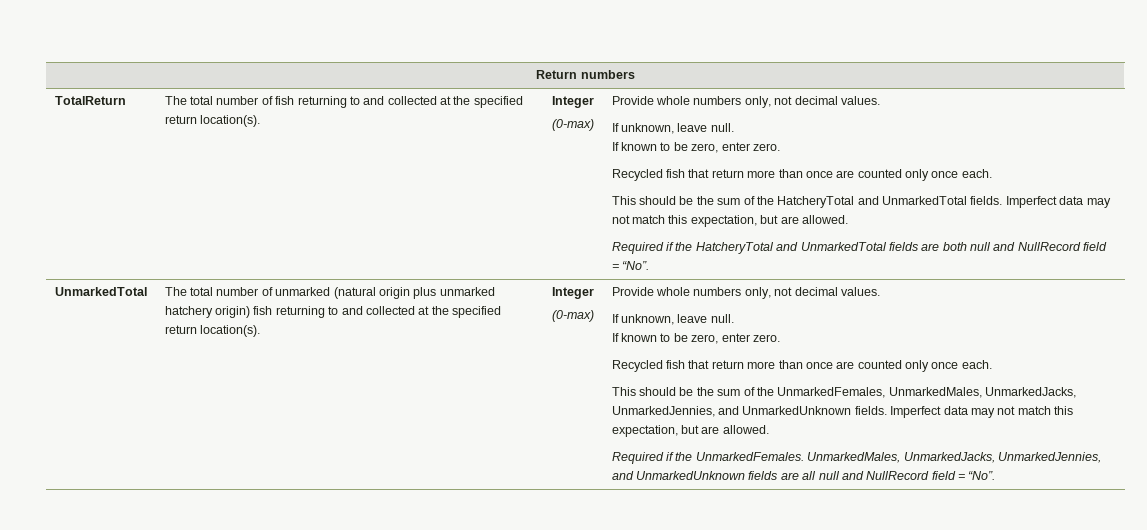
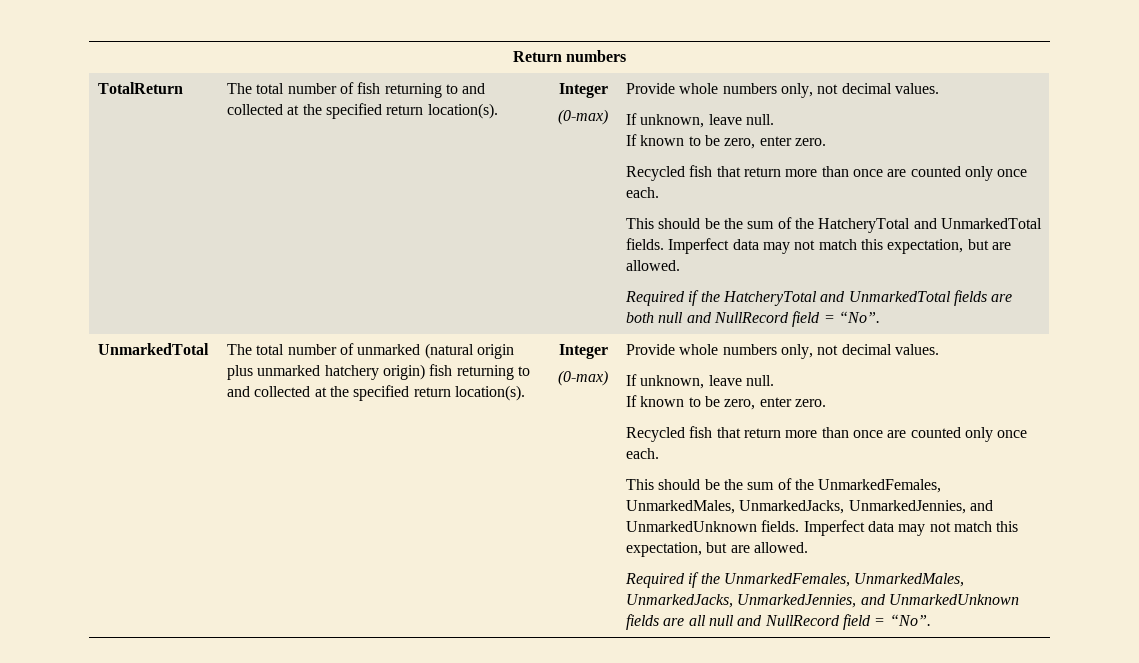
- Required if the UnmarkedFemales. UnmarkedMales, UnmarkedJacks, UnmarkedJennies, and UnmarkedUnknown fields are all null and NullRecord field = “No”.
+ Required if the UnmarkedFemales, UnmarkedMales, UnmarkedJacks, UnmarkedJennies, and UnmarkedUnknown fields are all null and NullRecord field = “No”.

